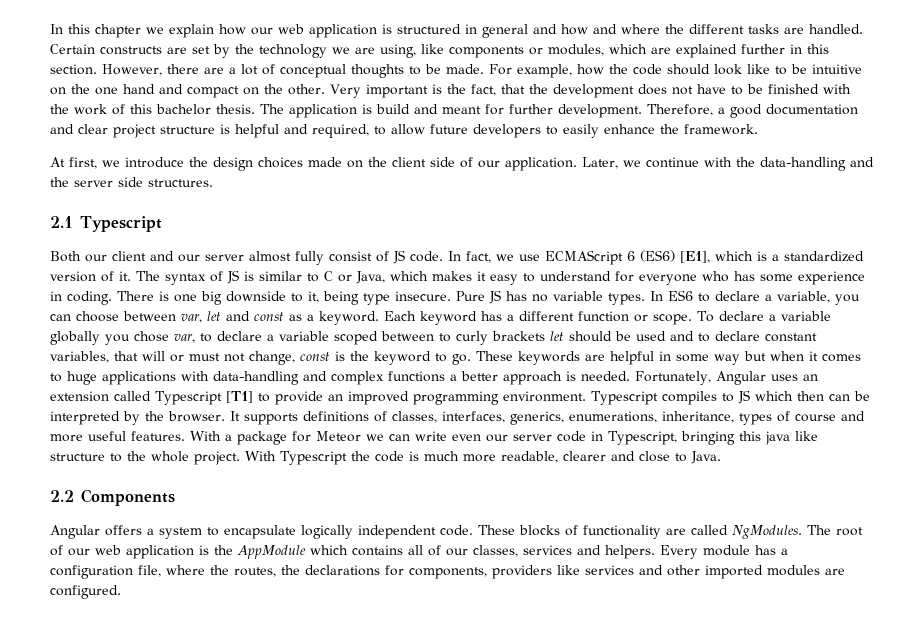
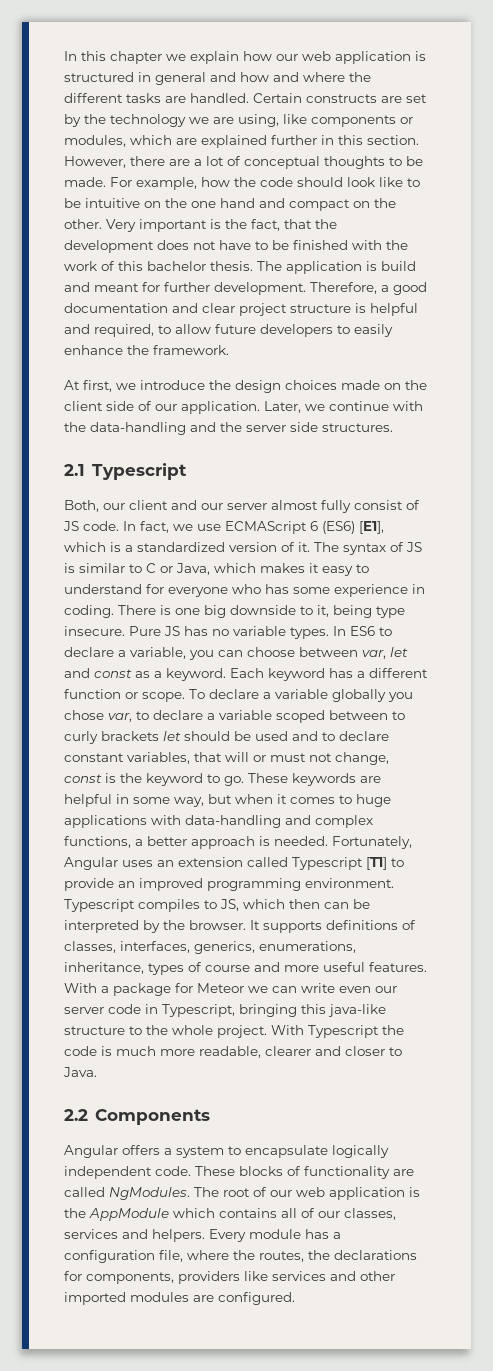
- Both our client and our server almost fully consist of JS code.
+ Both, our client and our server almost fully consist of JS code.
- These keywords are helpful in some way but when it comes to huge applications with data-handling and complex functions a better approach is needed.
+ These keywords are helpful in some way, but when it comes to huge applications with data-handling and complex functions, a better approach is needed.
- Typescript compiles to JS which then can be interpreted by the browser.
+ Typescript compiles to JS, which then can be interpreted by the browser.
- With a package for Meteor we can write even our server code in Typescript, bringing this java like structure to the whole project.
+ With a package for Meteor we can write even our server code in Typescript, bringing this java-like structure to the whole project.
- With Typescript the code is much more readable, clearer and close to Java.
+ With Typescript the code is much more readable, clearer and closer to Java.

